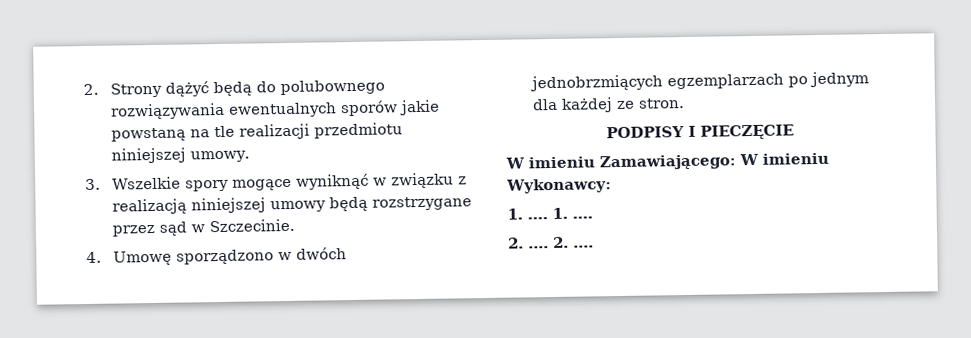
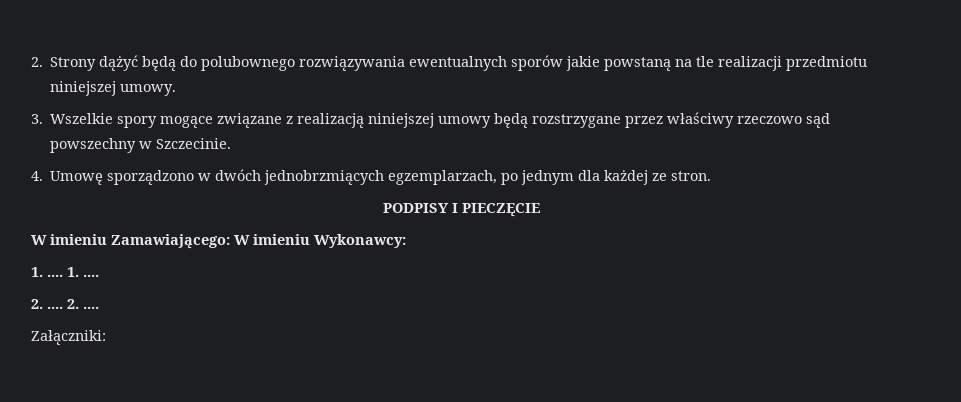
- 3. Wszelkie spory mogące wyniknąć w związku z realizacją niniejszej umowy będą rozstrzygane przez sąd w Szczecinie.
+ 3. Wszelkie spory mogące związane z realizacją niniejszej umowy będą rozstrzygane przez właściwy rzeczowo sąd powszechny w Szczecinie.
- 4. Umowę sporządzono w dwóch jednobrzmiących egzemplarzach po jednym dla każdej ze stron.
+ 4. Umowę sporządzono w dwóch jednobrzmiących egzemplarzach, po jednym dla każdej ze stron.
+ Załączniki:

